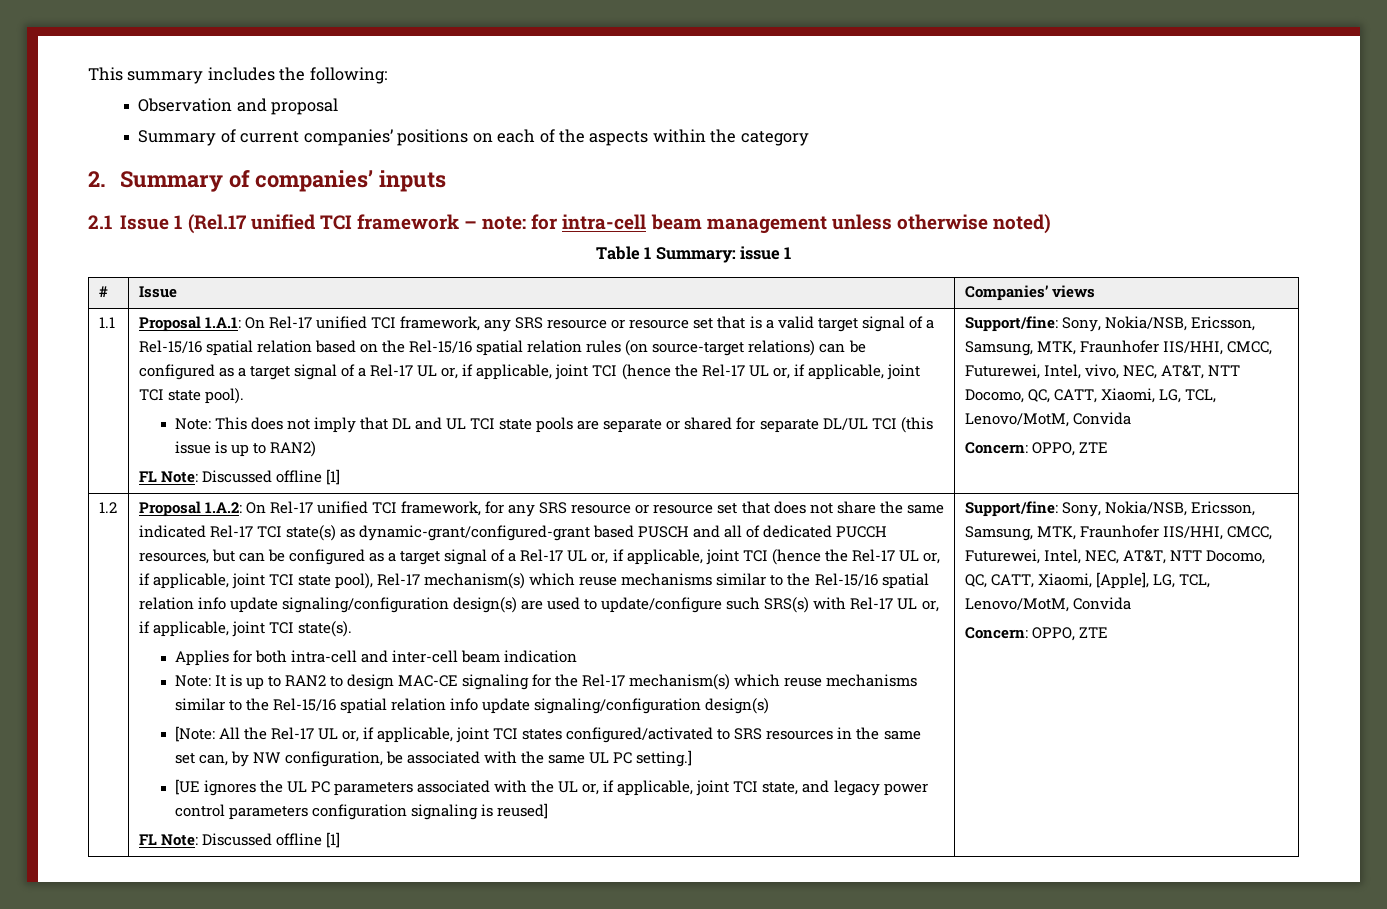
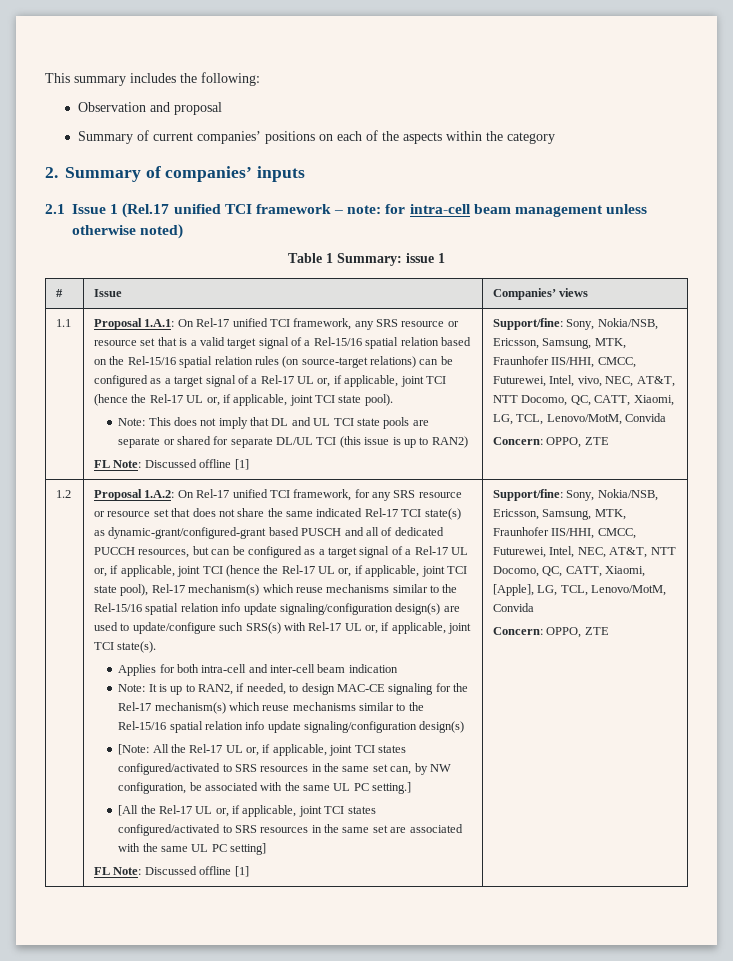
- Note: It is up to RAN2 to design MAC-CE signaling for the Rel-17 mechanism(s) which reuse mechanisms similar to the Rel-15/16 spatial relation info update signaling/configuration design(s)
+ Note: It is up to RAN2, if needed, to design MAC-CE signaling for the Rel-17 mechanism(s) which reuse mechanisms similar to the Rel-15/16 spatial relation info update signaling/configuration design(s)
- [UE ignores the UL PC parameters associated with the UL or, if applicable, joint TCI state, and legacy power control parameters configuration signaling is reused]
+ [All the Rel-17 UL or, if applicable, joint TCI states configured/activated to SRS resources in the same set are associated with the same UL PC setting]

